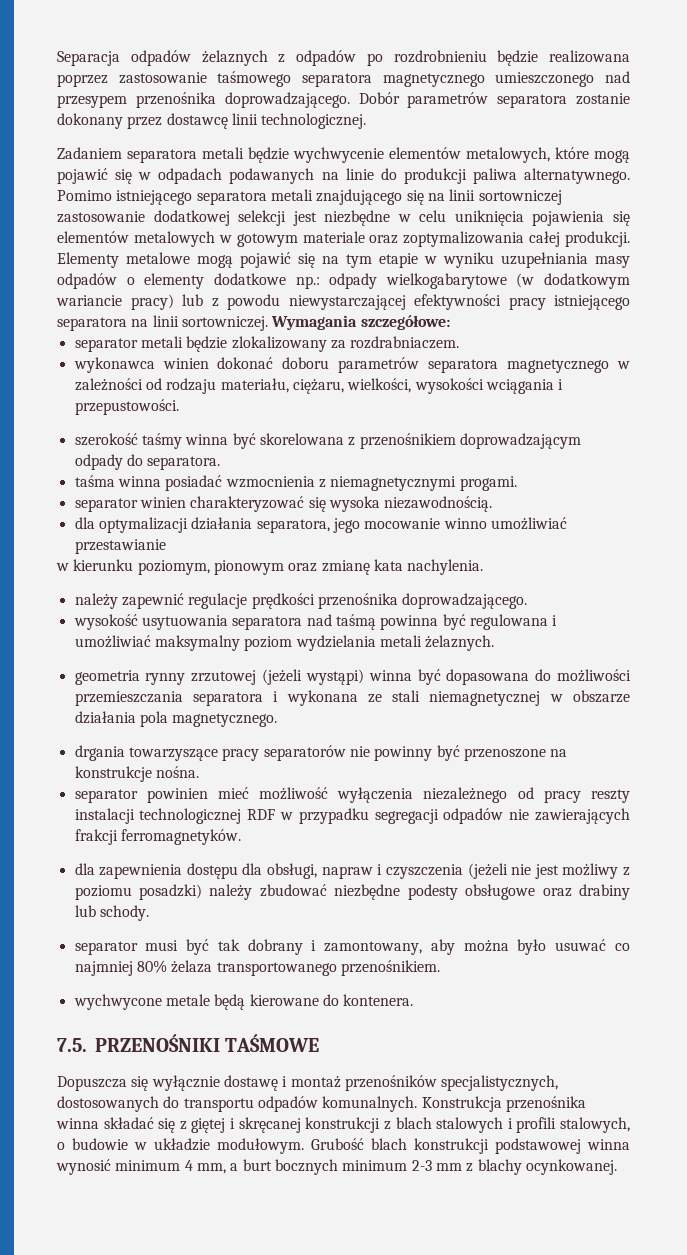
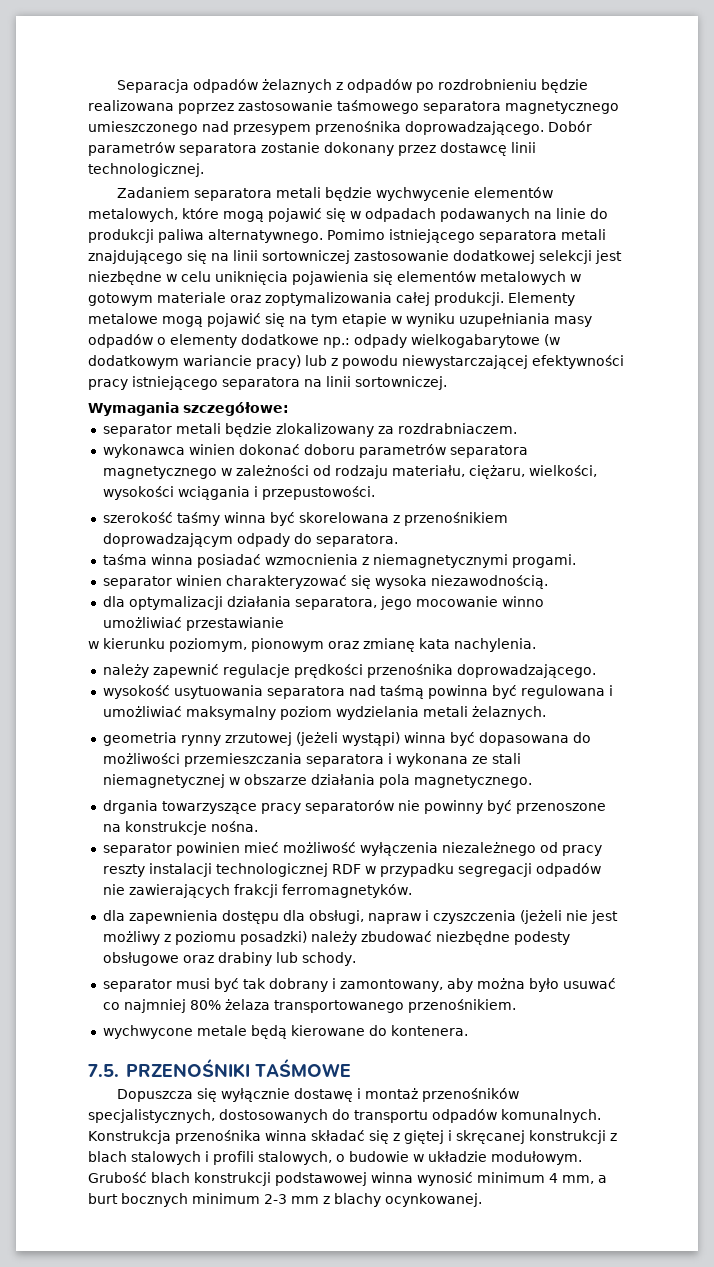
- Elementy metalowe mogą pojawić się na tym etapie w wyniku uzupełniania masy odpadów o elementy dodatkowe np.: odpady wielkogabarytowe (w dodatkowym wariancie pracy) lub z powodu niewystarczającej efektywności pracy istniejącego separatora na linii sortowniczej. Wymagania szczegółowe:
+ Elementy metalowe mogą pojawić się na tym etapie w wyniku uzupełniania masy odpadów o elementy dodatkowe np.: odpady wielkogabarytowe (w dodatkowym wariancie pracy) lub z powodu niewystarczającej efektywności pracy istniejącego separatora na linii sortowniczej.
+ Wymagania szczegółowe:

